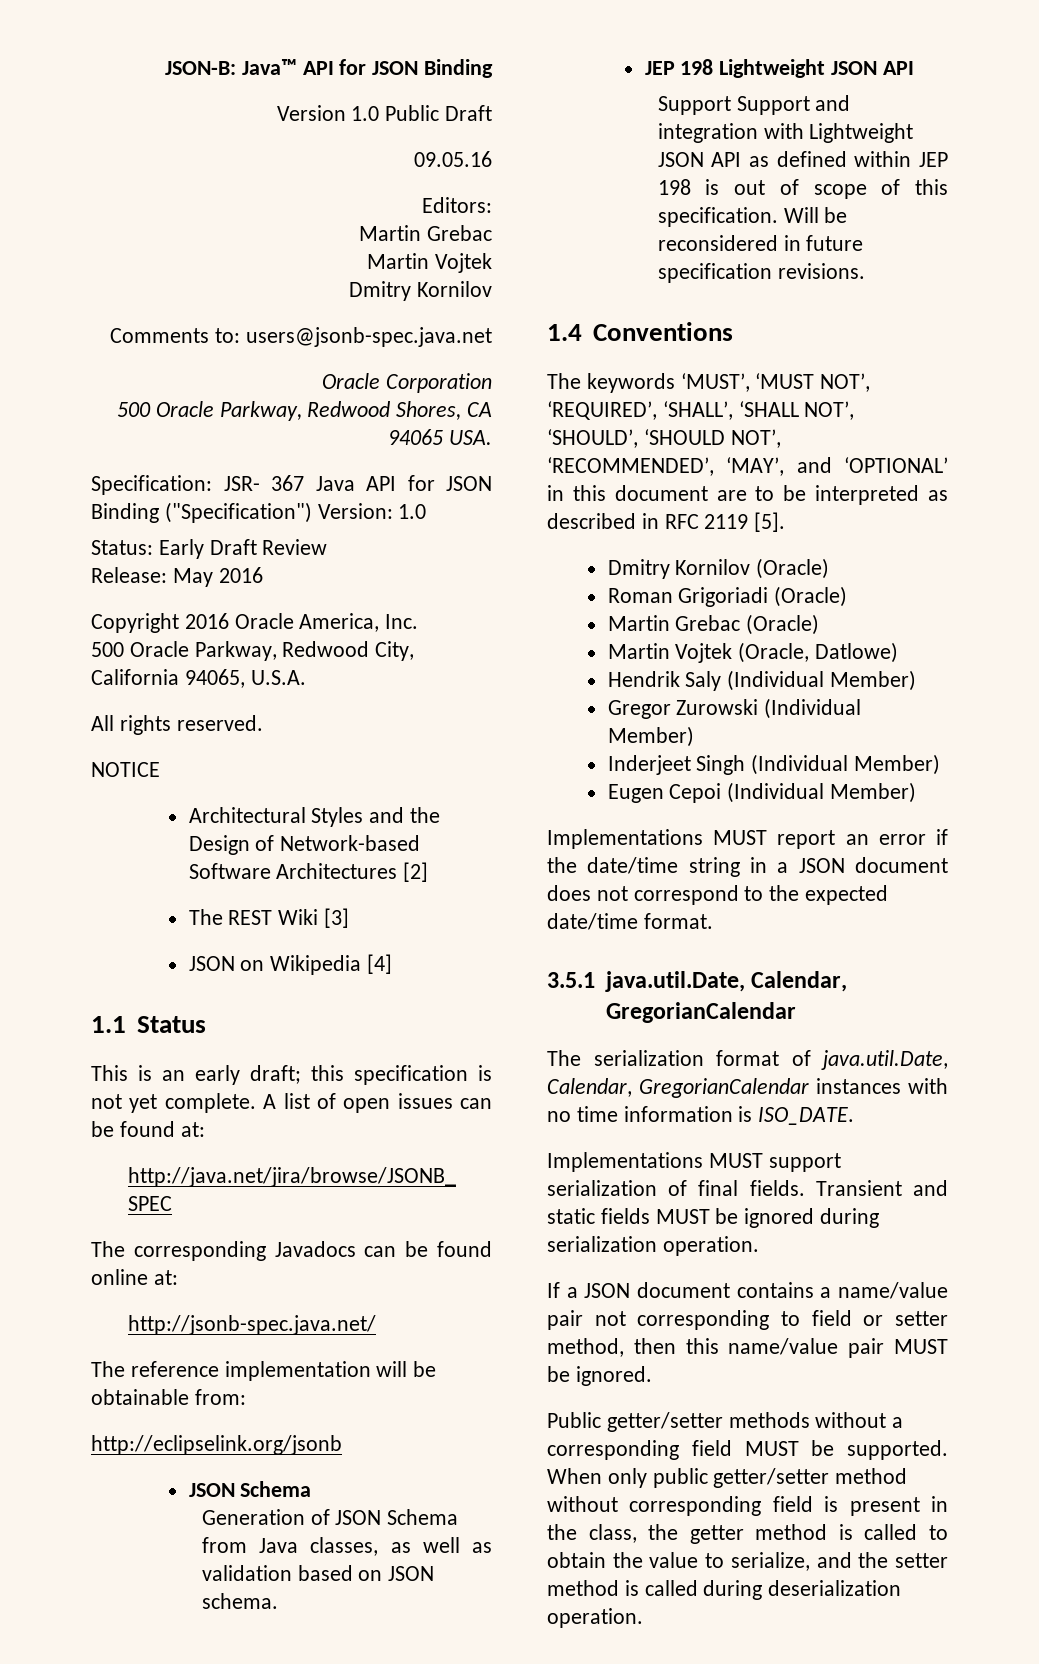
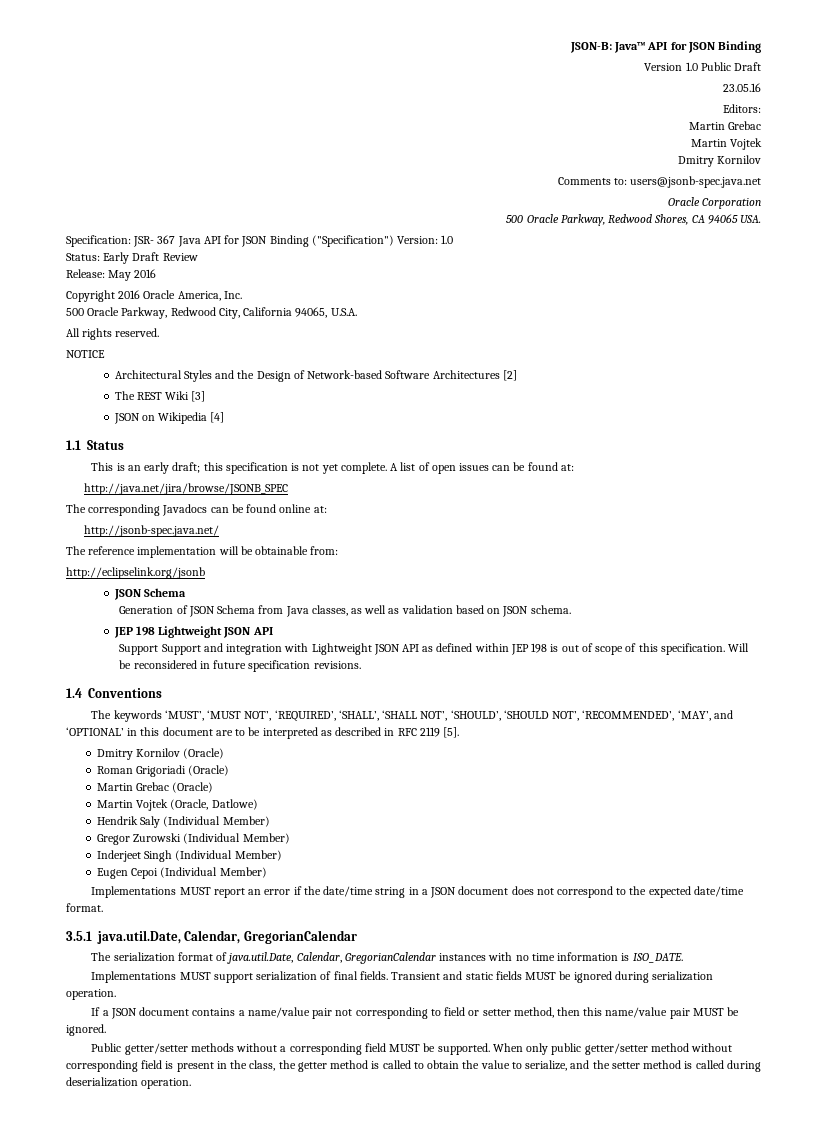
- 09.05.16
+ 23.05.16

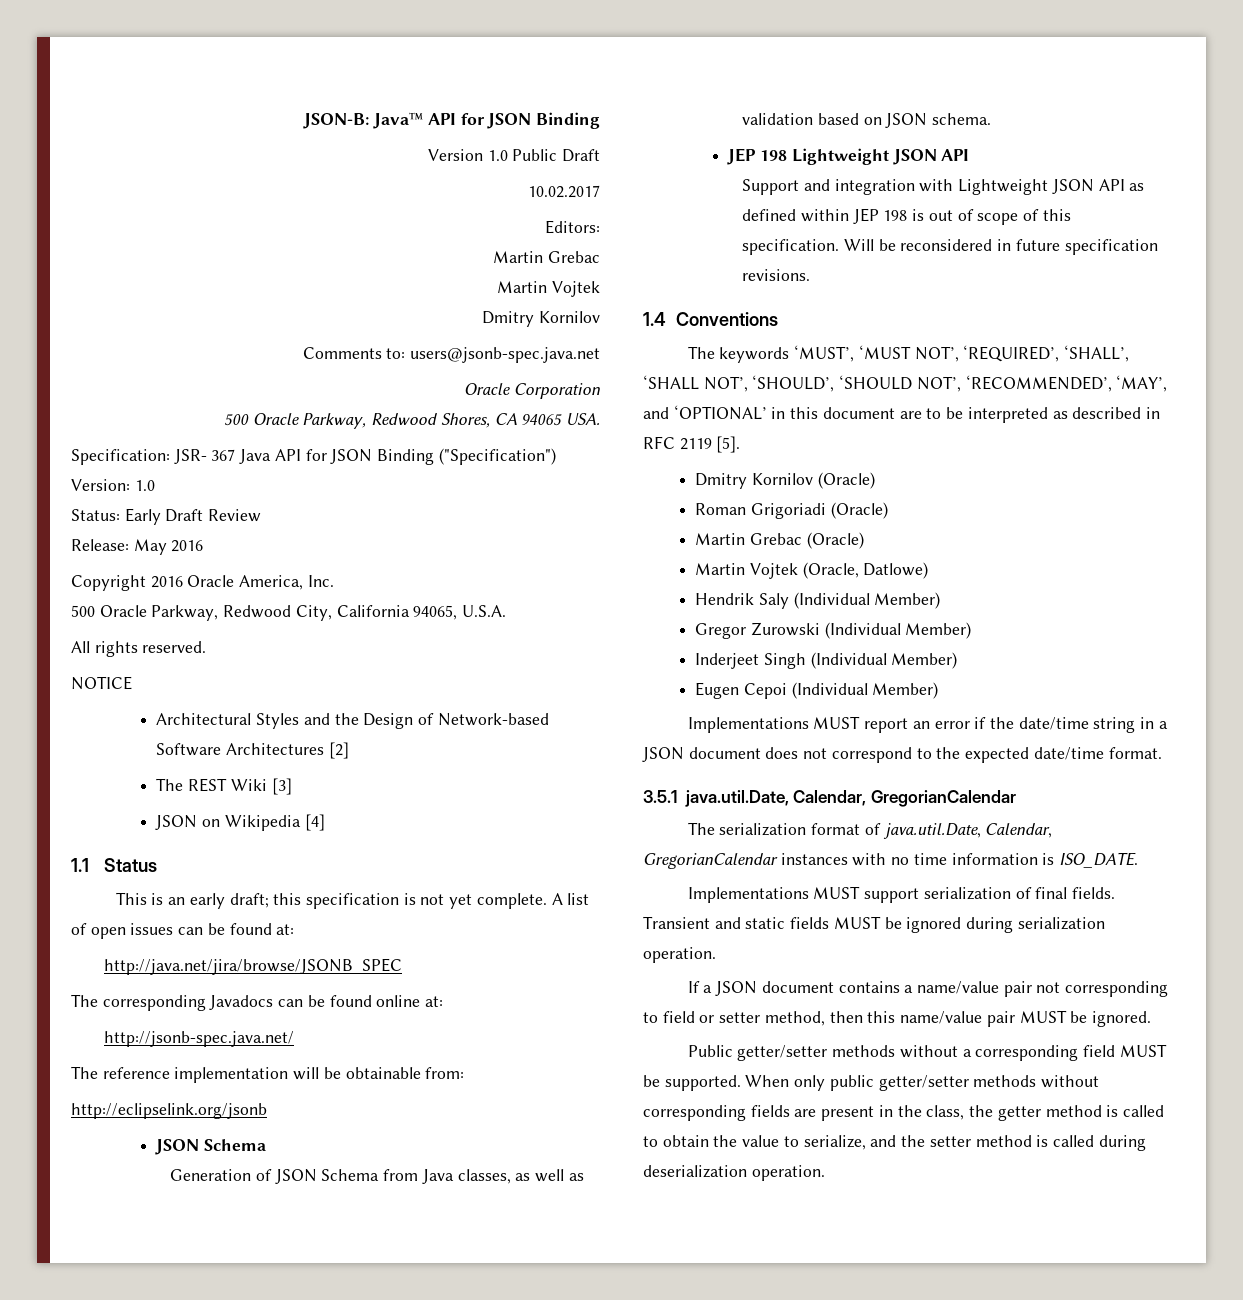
- 23.05.16
+ 10.02.2017
- Support Support and integration with Lightweight JSON API as defined within JEP 198 is out of scope of this specification.
+ Support and integration with Lightweight JSON API as defined within JEP 198 is out of scope of this specification.
- When only public getter/setter method without corresponding field is present in the class, the getter method is called to obtain the value to serialize, and the setter method is called during deserialization operation.
+ When only public getter/setter methods without corresponding fields are present in the class, the getter method is called to obtain the value to serialize, and the setter method is called during deserialization operation.

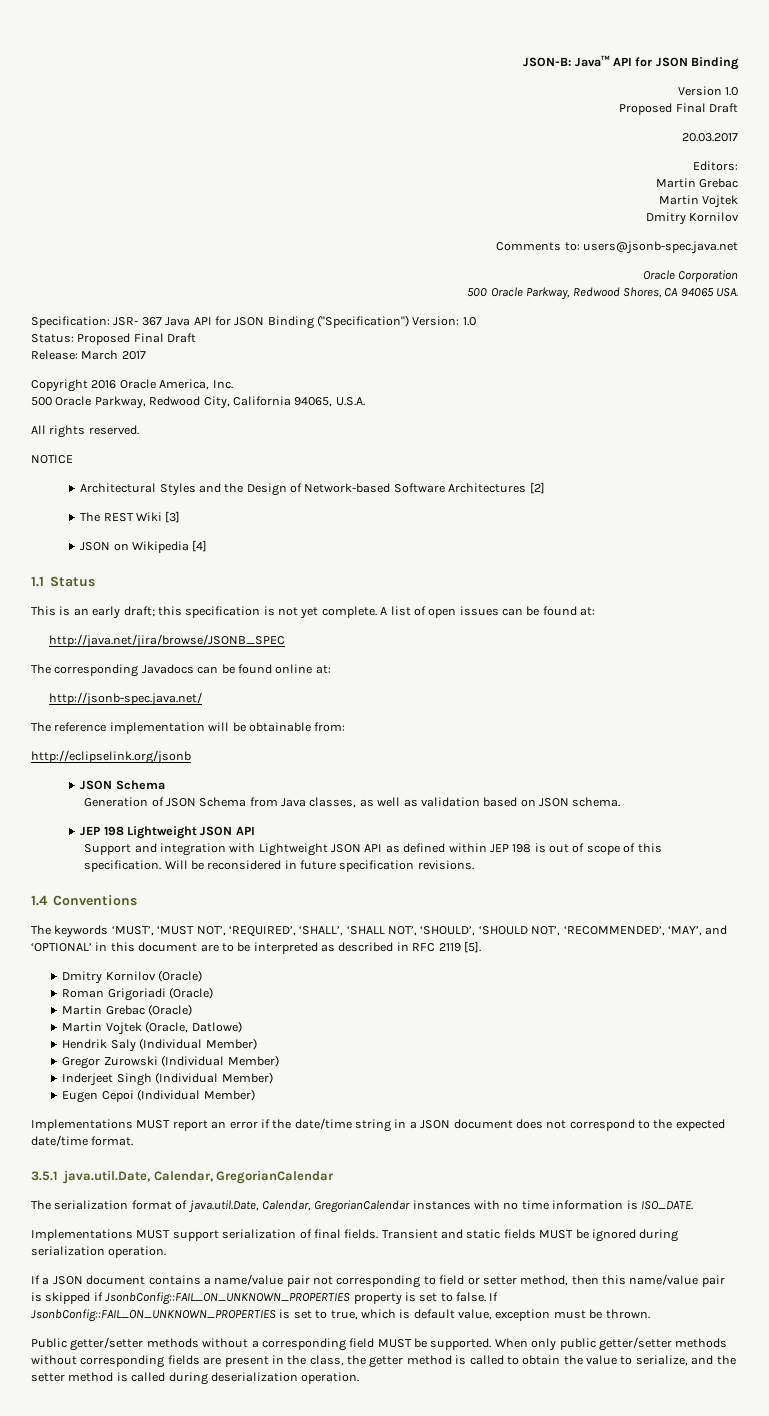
- Version 1.0 Public Draft
- 10.02.2017
+ Version 1.0
+ Proposed Final Draft
+ 20.03.2017
- Status: Early Draft Review
+ Status: Proposed Final Draft
- Release: May 2016
+ Release: March 2017
- If a JSON document contains a name/value pair not corresponding to field or setter method, then this name/value pair MUST be ignored.
+ If a JSON document contains a name/value pair not corresponding to field or setter method, then this name/value pair is skipped if JsonbConfig::FAIL_ON_UNKNOWN_PROPERTIES property is set to false. If JsonbConfig::FAIL_ON_UNKNOWN_PROPERTIES is set to true, which is default value, exception must be thrown.

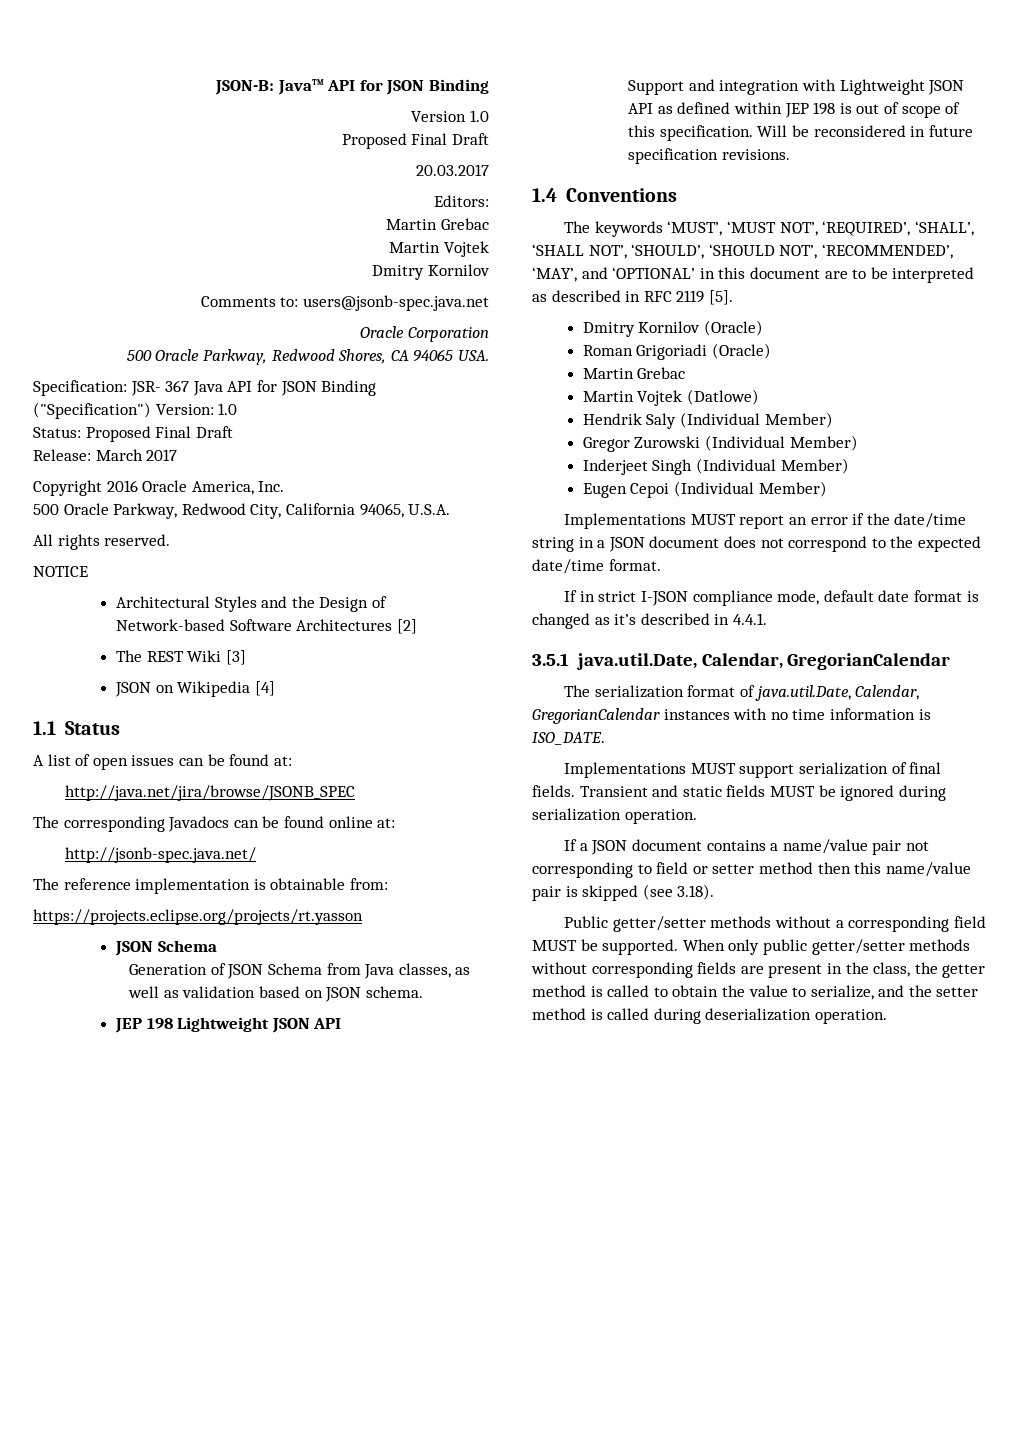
- This is an early draft; this specification is not yet complete.
- The reference implementation will be obtainable from:
+ The reference implementation is obtainable from:
- http://eclipselink.org/jsonb
+ https://projects.eclipse.org/projects/rt.yasson
  Roman Grigoriadi (Oracle)
- Martin Grebac (Oracle)
- Martin Vojtek (Oracle, Datlowe)
+ Martin Grebac
+ Martin Vojtek (Datlowe)
+ If in strict I-JSON compliance mode, default date format is changed as it’s described in 4.4.1.
- If a JSON document contains a name/value pair not corresponding to field or setter method, then this name/value pair is skipped if JsonbConfig::FAIL_ON_UNKNOWN_PROPERTIES property is set to false. If JsonbConfig::FAIL_ON_UNKNOWN_PROPERTIES is set to true, which is default value, exception must be thrown.
+ If a JSON document contains a name/value pair not corresponding to field or setter method then this name/value pair is skipped (see 3.18).

